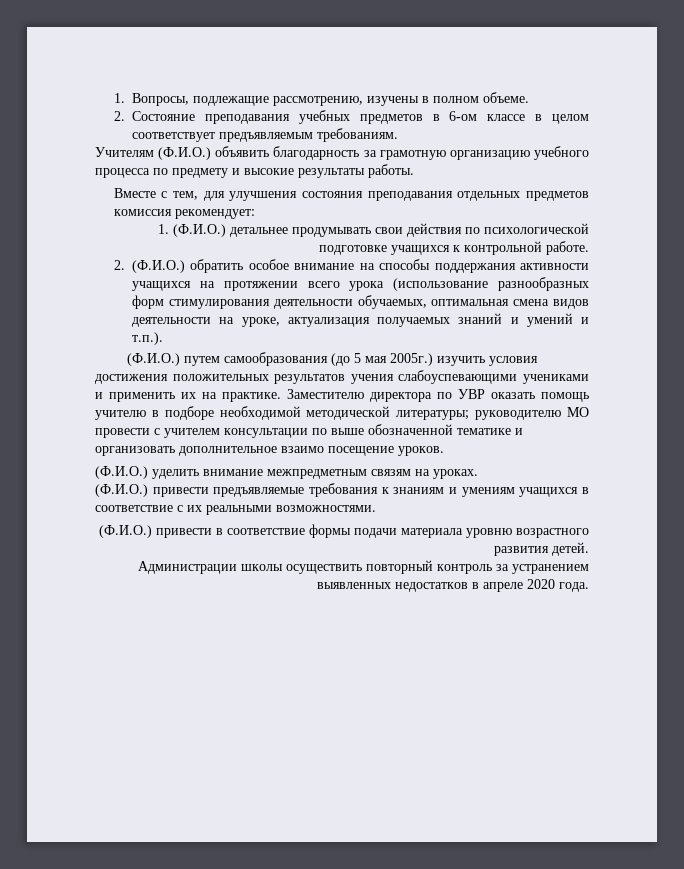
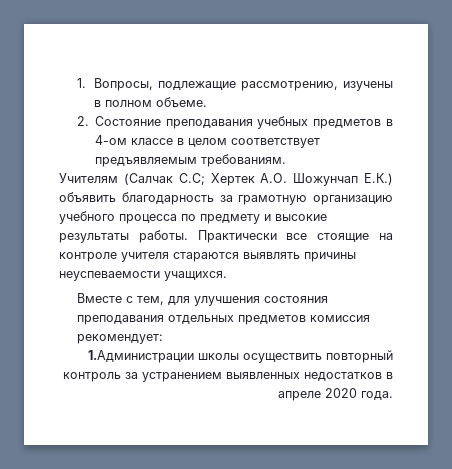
- 2. Состояние преподавания учебных предметов в 6-ом классе в целом соответствует предъявляемым требованиям.
+ 2. Состояние преподавания учебных предметов в 4-ом классе в целом соответствует предъявляемым требованиям.
- Учителям (Ф.И.О.) объявить благодарность за грамотную организацию учебного процесса по предмету и высокие результаты работы.
+ Учителям (Салчак С.С; Хертек А.О. Шожунчап Е.К.) объявить благодарность за грамотную организацию учебного процесса по предмету и высокие результаты работы. Практически все стоящие на контроле учителя стараются выявлять причины неуспеваемости учащихся.
- 1. (Ф.И.О.) детальнее продумывать свои действия по психологической подготовке учащихся к контрольной работе.
- 2. (Ф.И.О.) обратить особое внимание на способы поддержания активности учащихся на протяжении всего урока (использование разнообразных форм стимулирования деятельности обучаемых, оптимальная смена видов деятельности на уроке, актуализация получаемых знаний и умений и т.п.).
- (Ф.И.О.) путем самообразования (до 5 мая 2005г.) изучить условия достижения положительных результатов учения слабоуспевающими учениками и применить их на практике. Заместителю директора по УВР оказать помощь учителю в подборе необходимой методической литературы; руководителю МО провести с учителем консультации по выше обозначенной тематике и организовать дополнительное взаимо посещение уроков.
- (Ф.И.О.) уделить внимание межпредметным связям на уроках.
- (Ф.И.О.) привести предъявляемые требования к знаниям и умениям учащихся в соответствие с их реальными возможностями.
- (Ф.И.О.) привести в соответствие формы подачи материала уровню возрастного развития детей.
- Администрации школы осуществить повторный контроль за устранением выявленных недостатков в апреле 2020 года.
+ 1.Администрации школы осуществить повторный контроль за устранением выявленных недостатков в апреле 2020 года.

